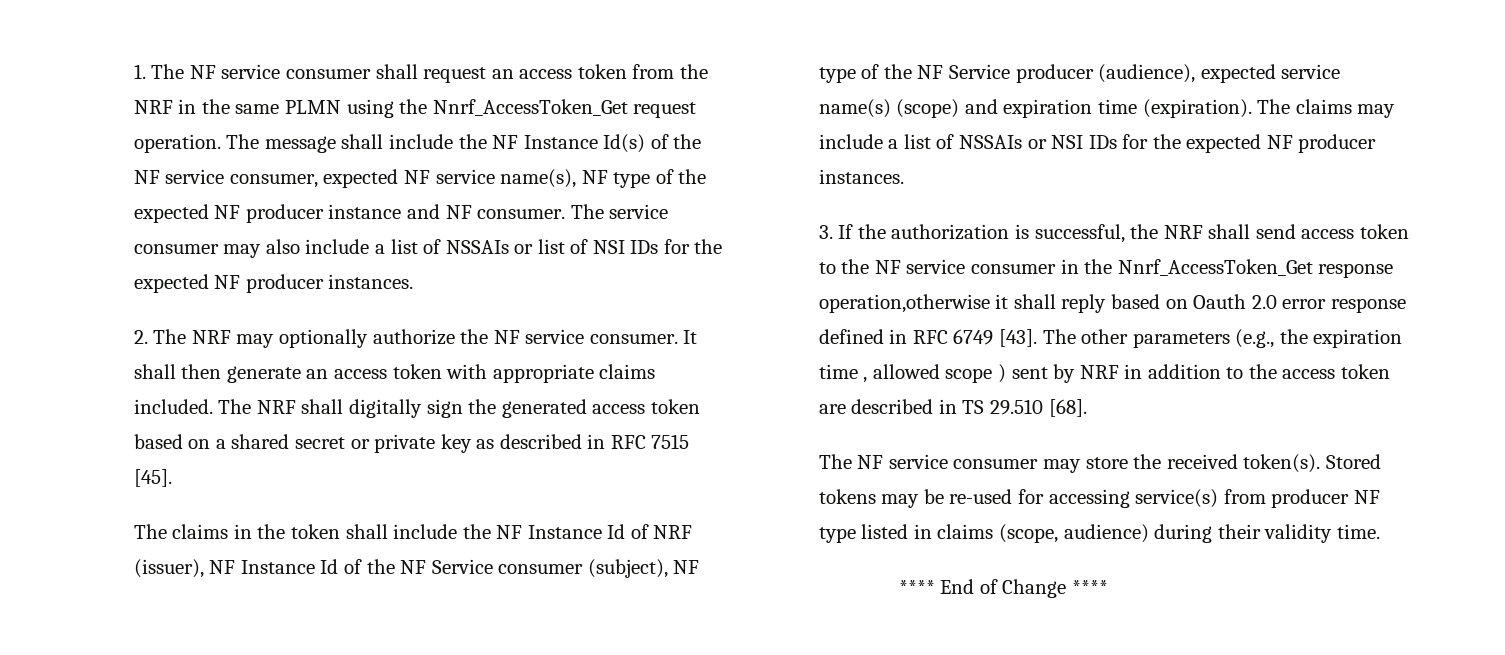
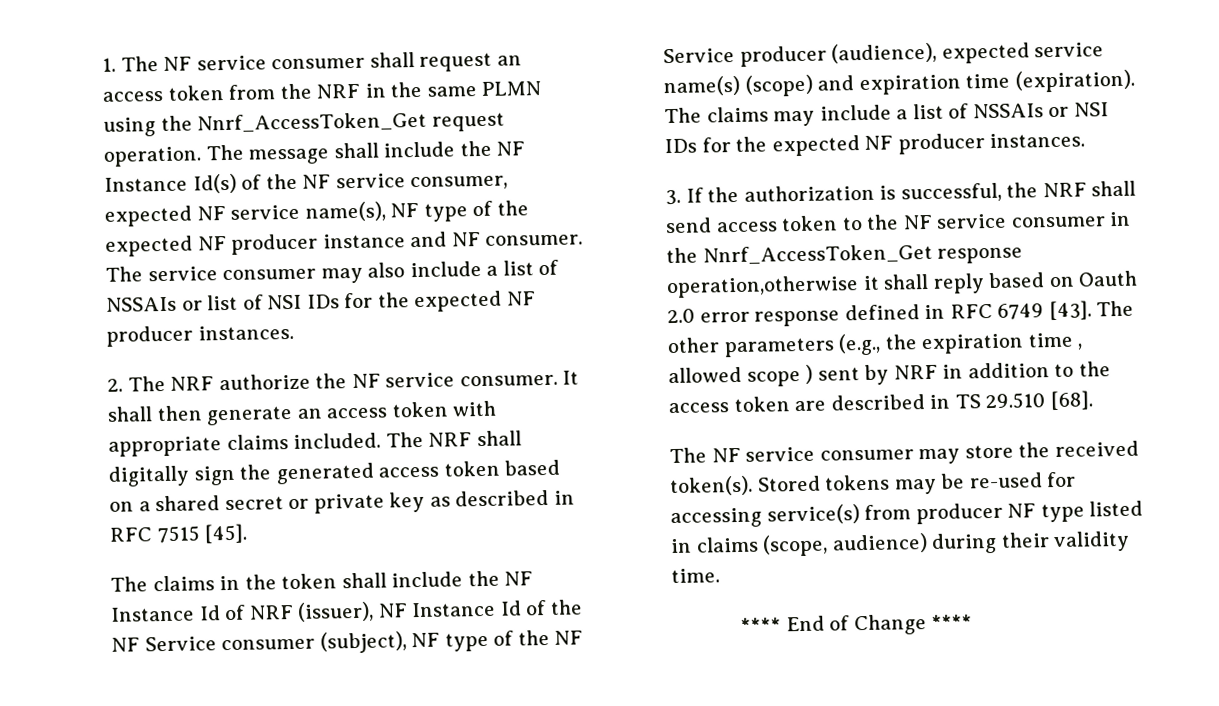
- 2. The NRF may optionally authorize the NF service consumer.
+ 2. The NRF authorize the NF service consumer.

